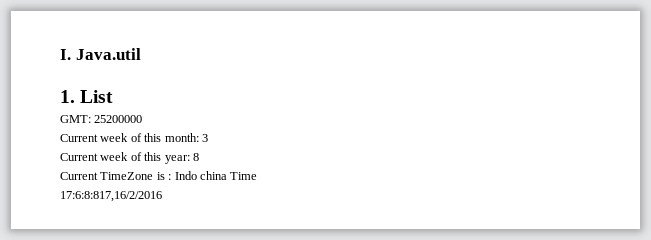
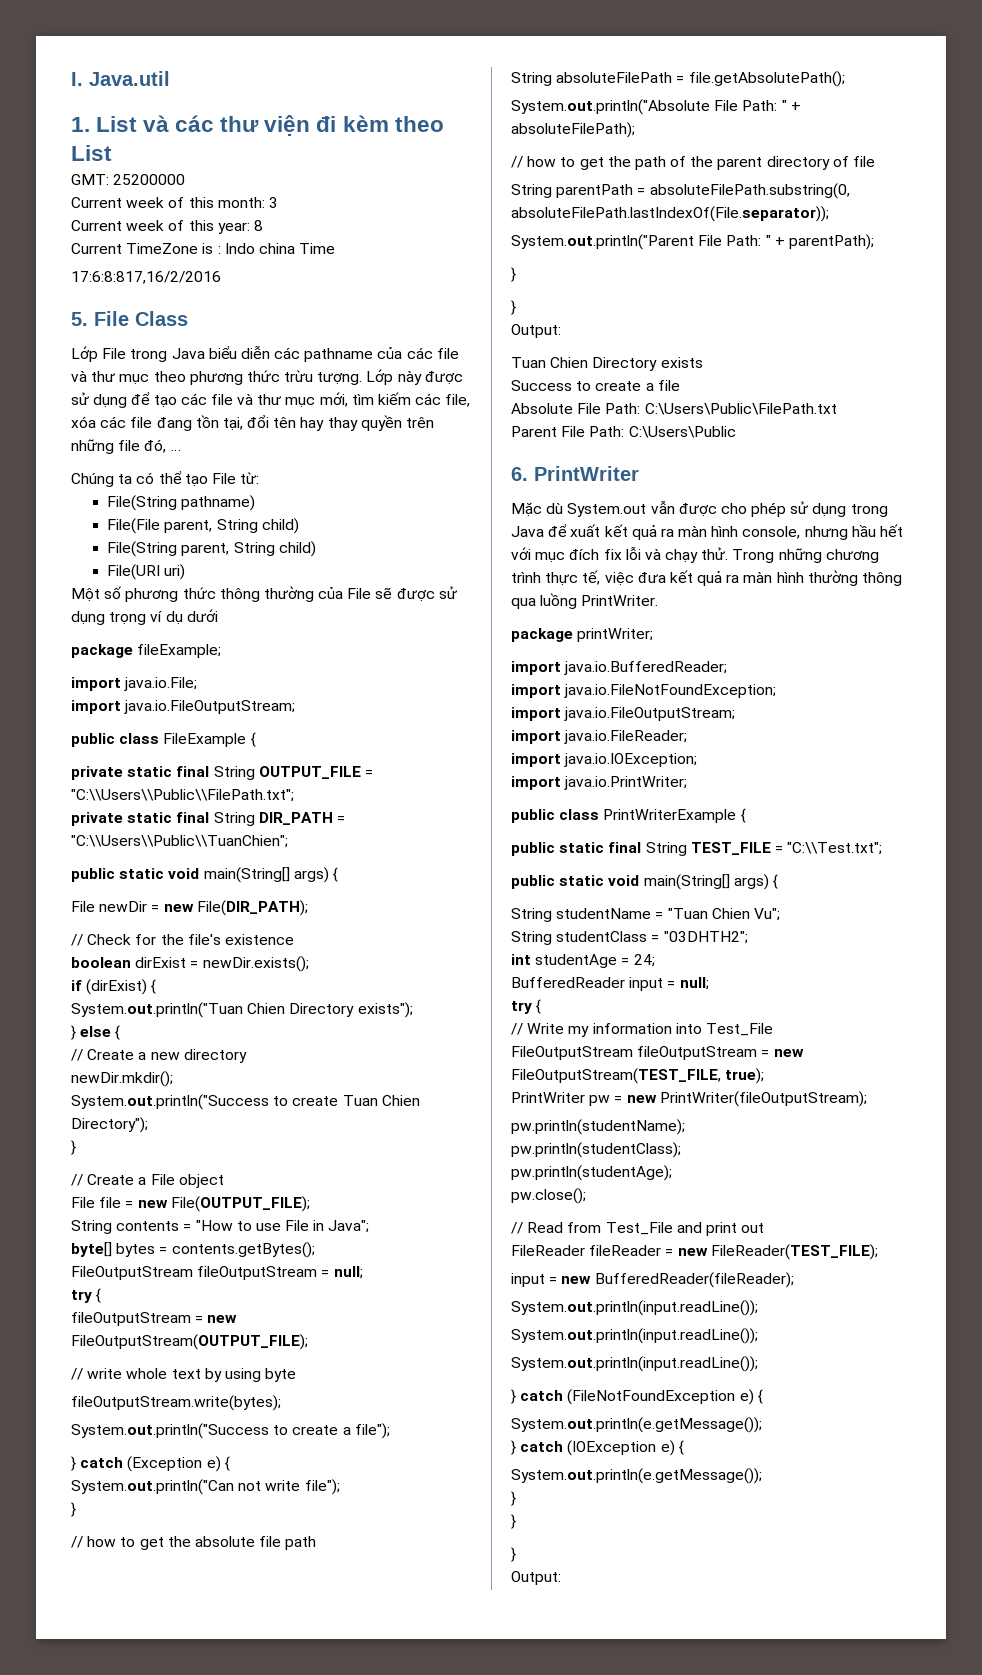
- 1. List
+ 1. List và các thư viện đi kèm theo List
+ 5. File Class
+ Lớp File trong Java biểu diễn các pathname của các file và thư mục theo phương thức trừu tượng. Lớp này được sử dụng để tạo các file và thư mục mới, tìm kiếm các file, xóa các file đang tồn tại, đổi tên hay thay quyền trên những file đó, …
+ Chúng ta có thể tạo File từ:
+ File(String pathname)
+ File(File parent, String child)
+ File(String parent, String child)
+ File(URI uri)
+ Một số phương thức thông thường của File sẽ được sử dụng trọng ví dụ dưới
+ package fileExample;
+ import java.io.File;
+ import java.io.FileOutputStream;
+ public class FileExample {
+ private static final String OUTPUT_FILE = "C:\\Users\\Public\\FilePath.txt";
+ private static final String DIR_PATH = "C:\\Users\\Public\\TuanChien";
+ public static void main(String[] args) {
+ File newDir = new File(DIR_PATH);
+ // Check for the file's existence
+ boolean dirExist = newDir.exists();
+ if (dirExist) {
+ System.out.println("Tuan Chien Directory exists");
+ } else {
+ // Create a new directory
+ newDir.mkdir();
+ System.out.println("Success to create Tuan Chien Directory");
+ }
+ // Create a File object
+ File file = new File(OUTPUT_FILE);
+ String contents = "How to use File in Java";
+ byte[] bytes = contents.getBytes();
+ FileOutputStream fileOutputStream = null;
+ try {
+ fileOutputStream = new FileOutputStream(OUTPUT_FILE);
+ // write whole text by using byte
+ fileOutputStream.write(bytes);
+ System.out.println("Success to create a file");
+ } catch (Exception e) {
+ System.out.println("Can not write file");
+ }
+ // how to get the absolute file path
+ String absoluteFilePath = file.getAbsolutePath();
+ System.out.println("Absolute File Path: " + absoluteFilePath);
+ // how to get the path of the parent directory of file
+ String parentPath = absoluteFilePath.substring(0, absoluteFilePath.lastIndexOf(File.separator));
+ System.out.println("Parent File Path: " + parentPath);
+ }
+ }
+ Output:
+ Tuan Chien Directory exists
+ Success to create a file
+ Absolute File Path: C:\Users\Public\FilePath.txt
+ Parent File Path: C:\Users\Public
+ 6. PrintWriter
+ Mặc dù System.out vẫn được cho phép sử dụng trong Java để xuất kết quả ra màn hình console, nhưng hầu hết với mục đích fix lỗi và chạy thử. Trong những chương trình thực tế, việc đưa kết quả ra màn hình thường thông qua luồng PrintWriter.
+ package printWriter;
+ import java.io.BufferedReader;
+ import java.io.FileNotFoundException;
+ import java.io.FileOutputStream;
+ import java.io.FileReader;
+ import java.io.IOException;
+ import java.io.PrintWriter;
+ public class PrintWriterExample {
+ public static final String TEST_FILE = "C:\\Test.txt";
+ public static void main(String[] args) {
+ String studentName = "Tuan Chien Vu";
+ String studentClass = "03DHTH2";
+ int studentAge = 24;
+ BufferedReader input = null;
+ try {
+ // Write my information into Test_File
+ FileOutputStream fileOutputStream = new FileOutputStream(TEST_FILE, true);
+ PrintWriter pw = new PrintWriter(fileOutputStream);
+ pw.println(studentName);
+ pw.println(studentClass);
+ pw.println(studentAge);
+ pw.close();
+ // Read from Test_File and print out
+ FileReader fileReader = new FileReader(TEST_FILE);
+ input = new BufferedReader(fileReader);
+ System.out.println(input.readLine());
+ System.out.println(input.readLine());
+ System.out.println(input.readLine());
+ } catch (FileNotFoundException e) {
+ System.out.println(e.getMessage());
+ } catch (IOException e) {
+ System.out.println(e.getMessage());
+ }
+ }
+ }
+ Output:

